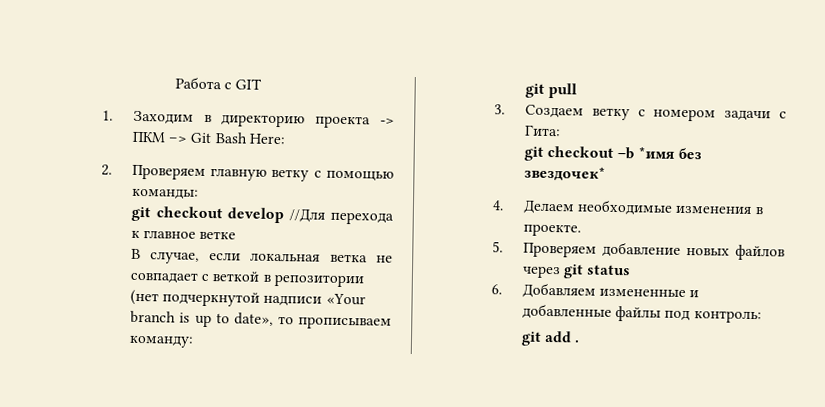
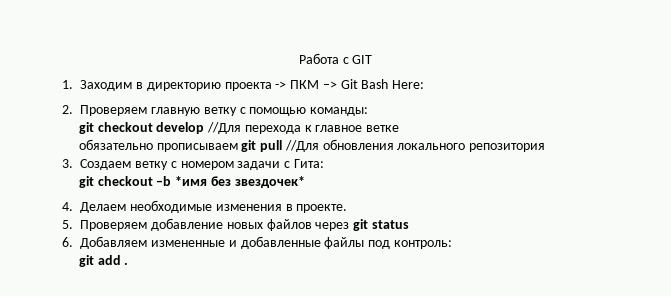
- В случае, если локальная ветка не совпадает с веткой в репозитории (нет подчеркнутой надписи «Your branch is up to date», то прописываем команду:
- git pull
+ обязательно прописываем git pull //Для обновления локального репозитория

